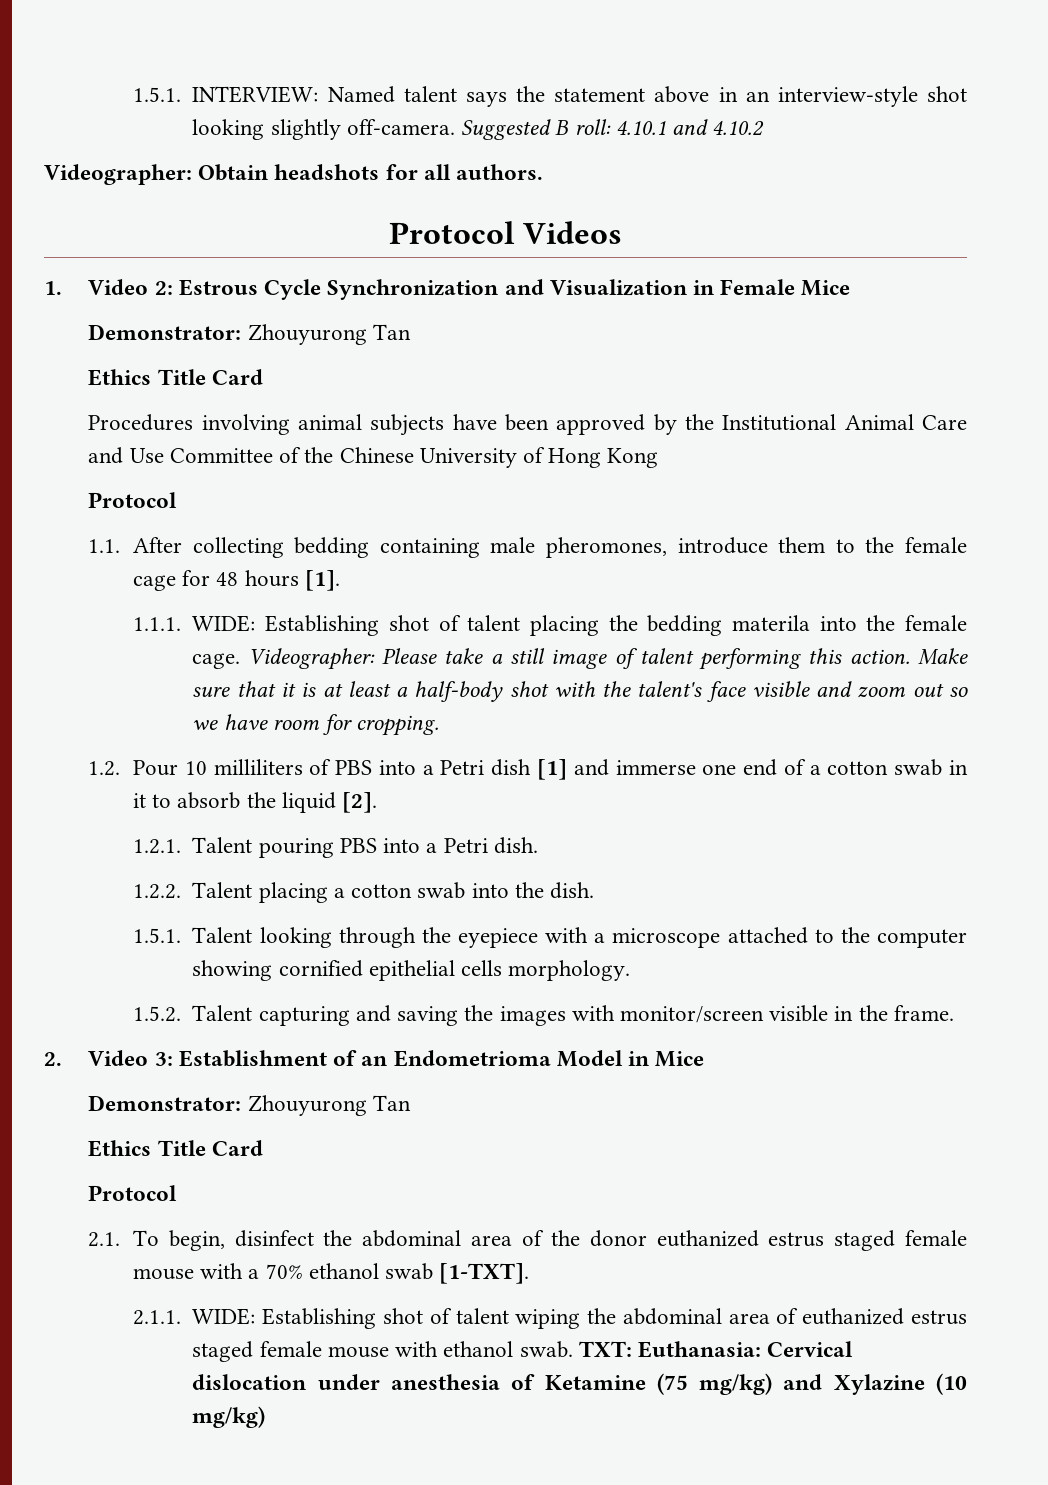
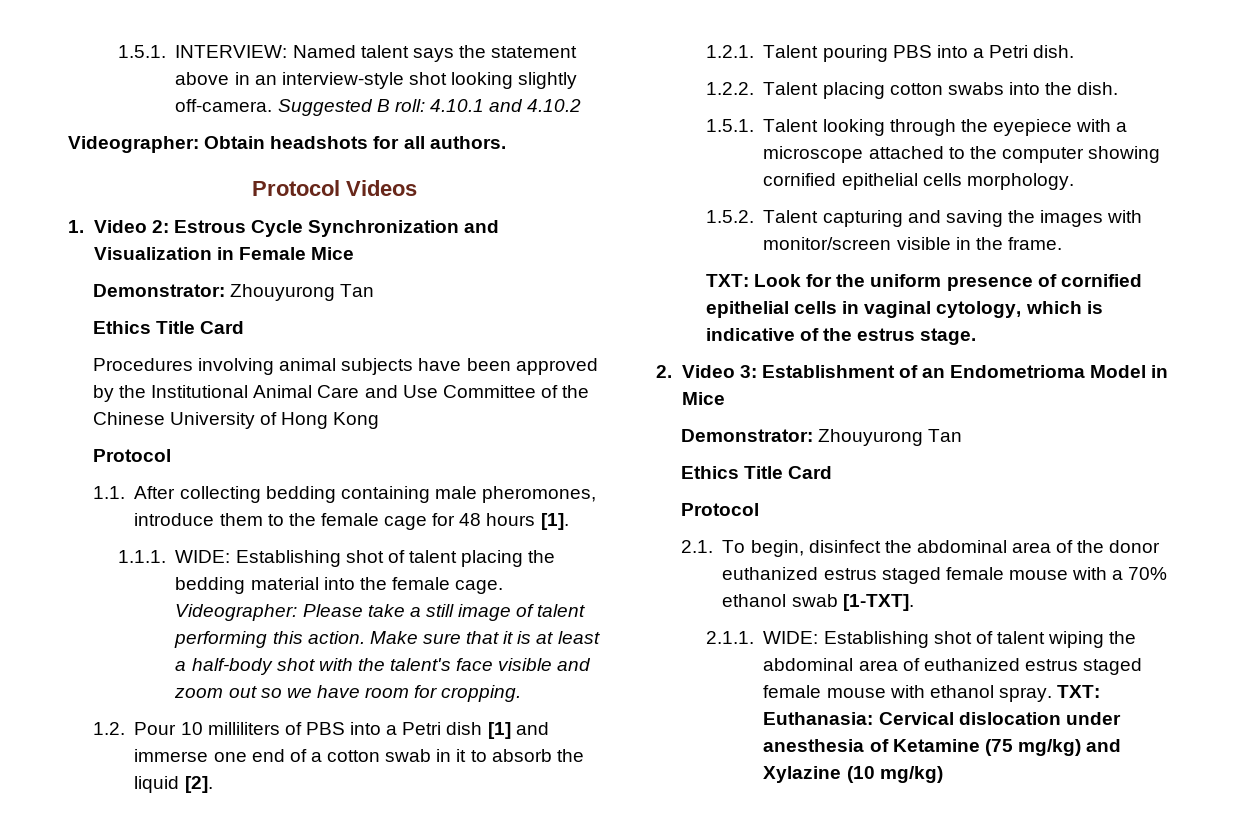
- 1.1.1. WIDE: Establishing shot of talent placing the bedding materila into the female cage.
+ 1.1.1. WIDE: Establishing shot of talent placing the bedding material into the female cage.
- 1.2.2. Talent placing a cotton swab into the dish.
+ 1.2.2. Talent placing cotton swabs into the dish.
+ TXT: Look for the uniform presence of cornified epithelial cells in vaginal cytology, which is indicative of the estrus stage.
- 2.1.1. WIDE: Establishing shot of talent wiping the abdominal area of euthanized estrus staged female mouse with ethanol swab.
+ 2.1.1. WIDE: Establishing shot of talent wiping the abdominal area of euthanized estrus staged female mouse with ethanol spray.

